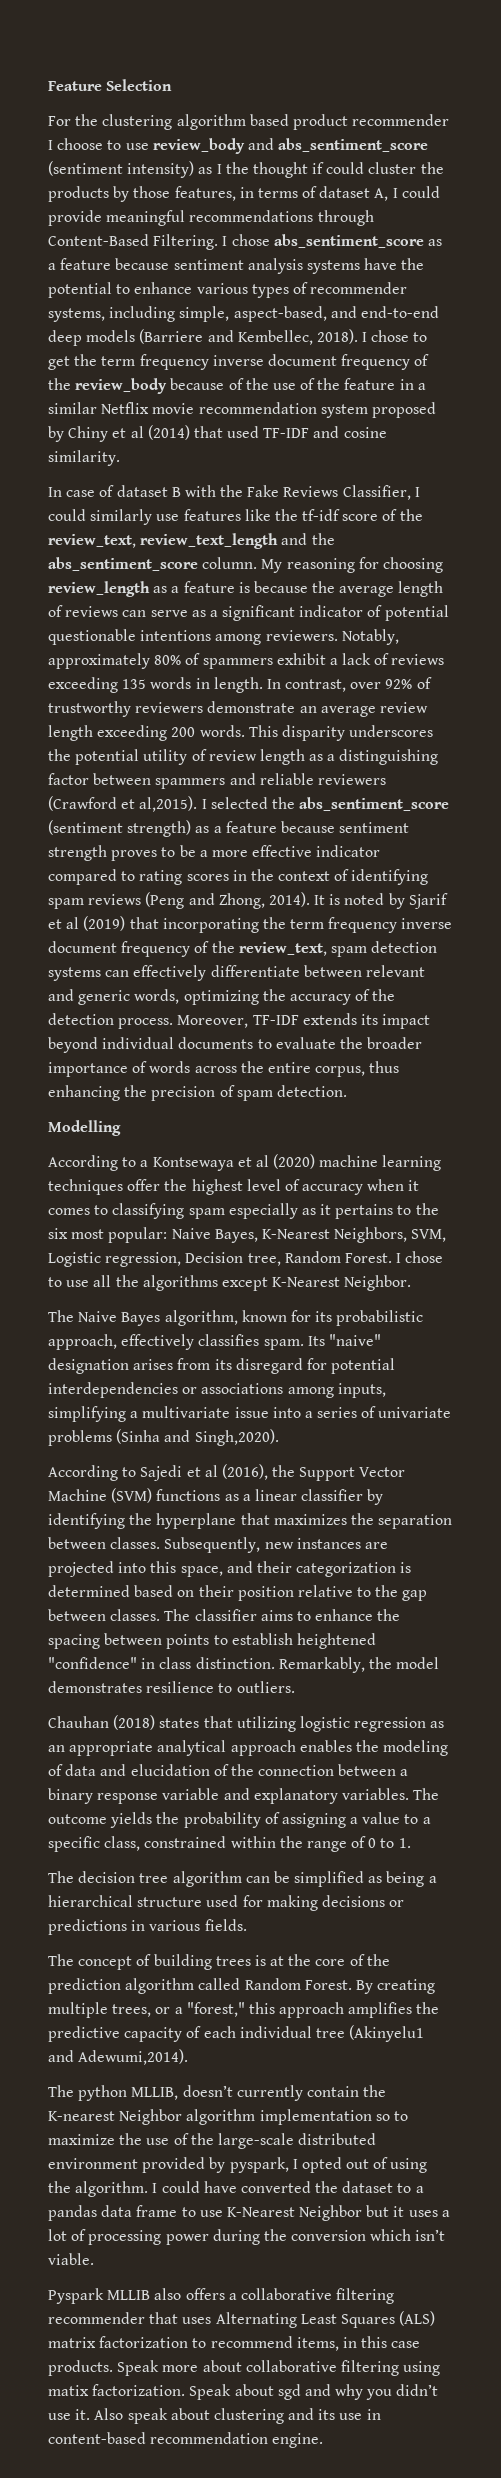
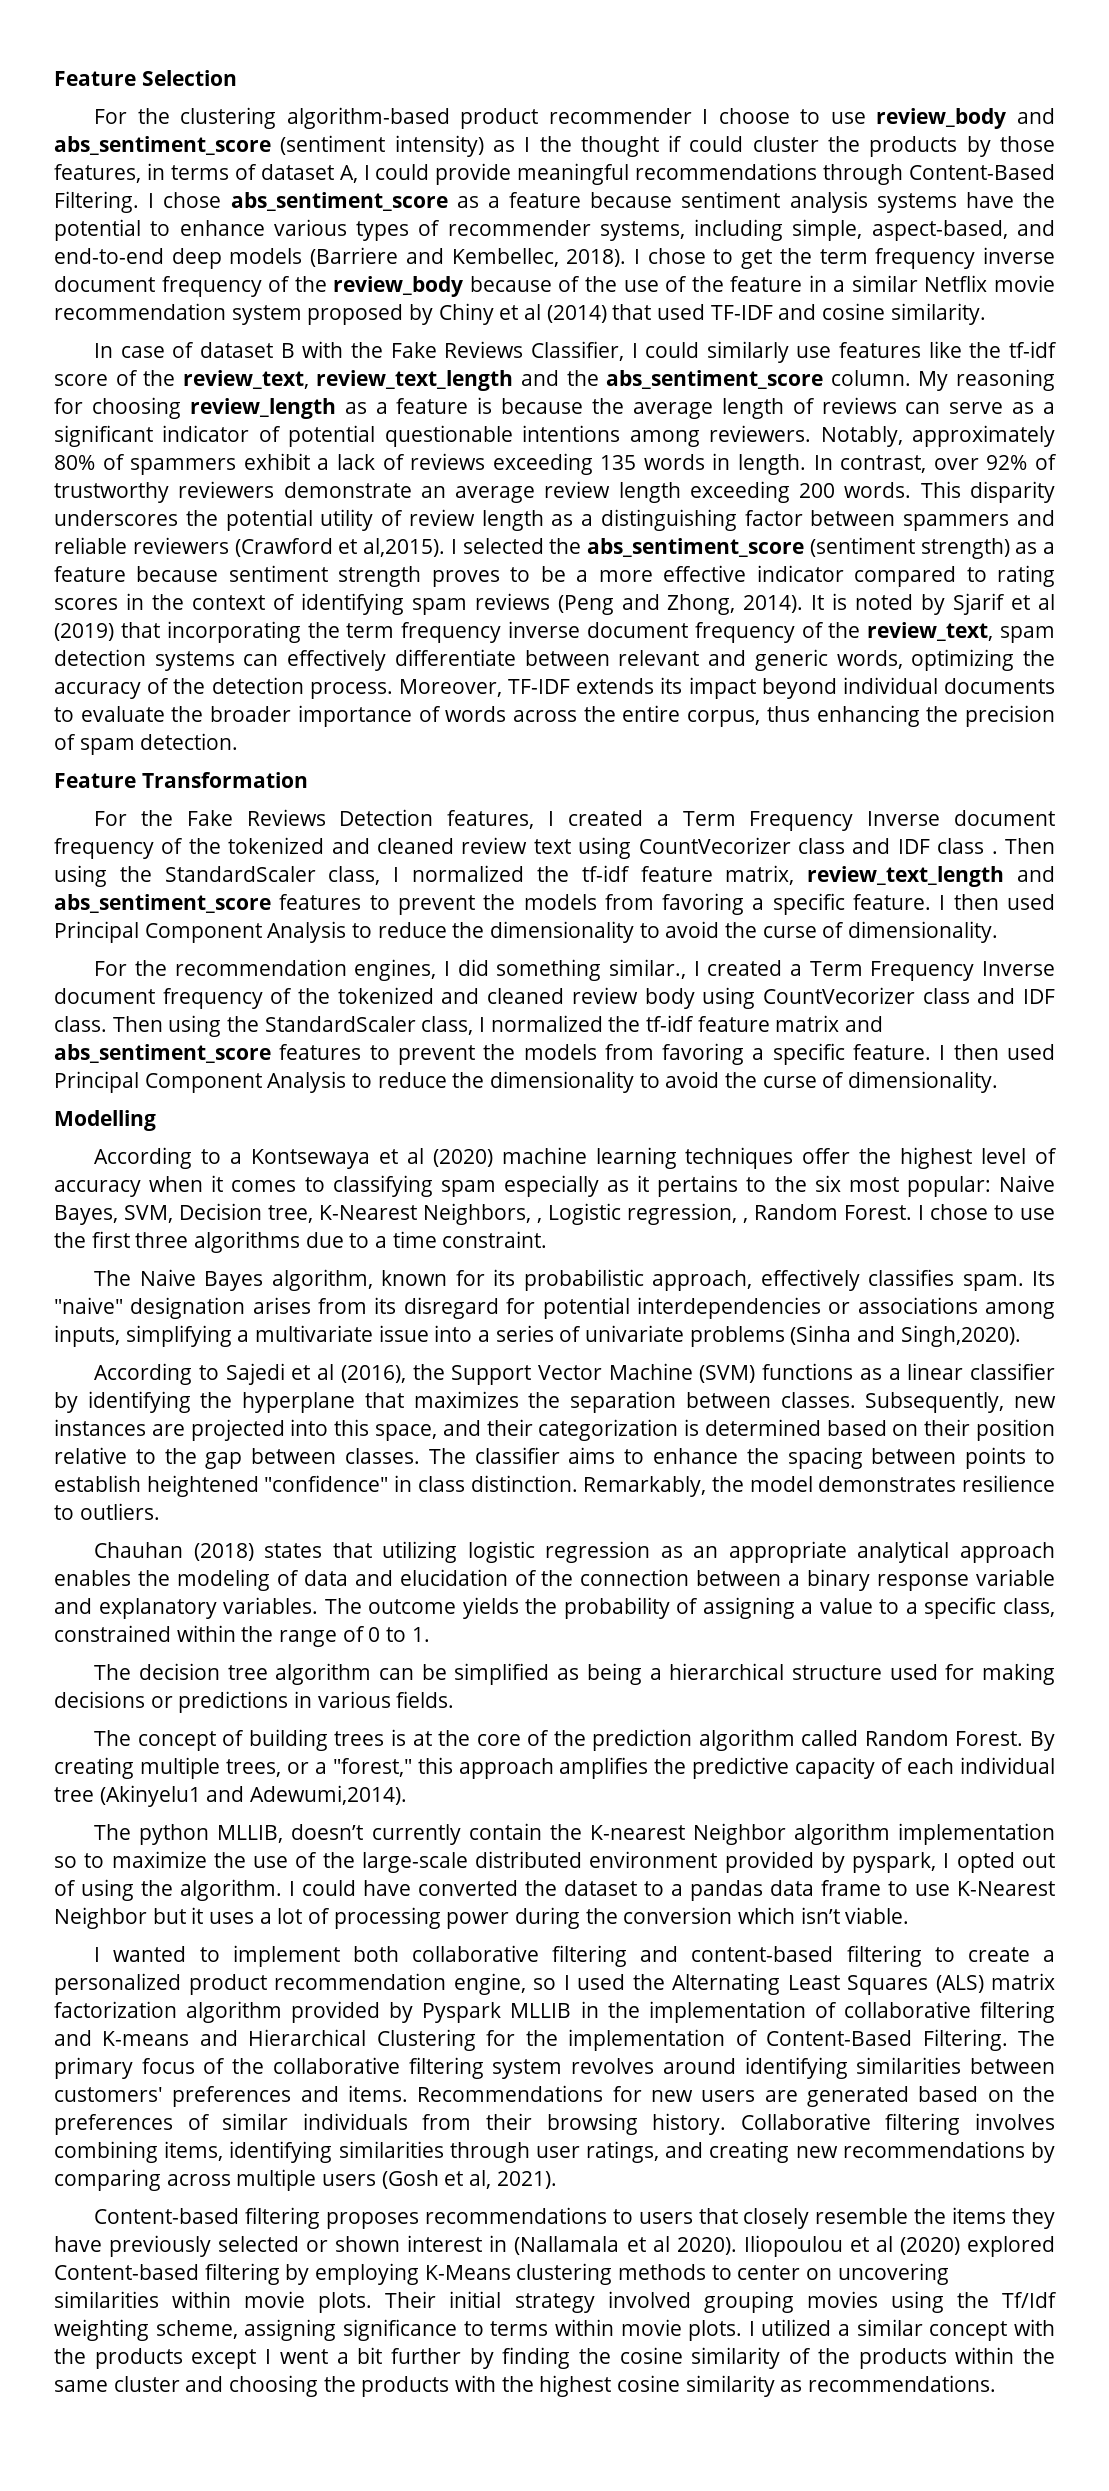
- For the clustering algorithm based product recommender I choose to use review_body and abs_sentiment_score (sentiment intensity) as I the thought if could cluster the products by those features, in terms of dataset A, I could provide meaningful recommendations through Content-Based Filtering.
+ For the clustering algorithm-based product recommender I choose to use review_body and abs_sentiment_score (sentiment intensity) as I the thought if could cluster the products by those features, in terms of dataset A, I could provide meaningful recommendations through Content-Based Filtering.
+ Feature Transformation
+ For the Fake Reviews Detection features, I created a Term Frequency Inverse document frequency of the tokenized and cleaned review text using CountVecorizer class and IDF class . Then using the StandardScaler class, I normalized the tf-idf feature matrix, review_text_length and abs_sentiment_score features to prevent the models from favoring a specific feature. I then used Principal Component Analysis to reduce the dimensionality to avoid the curse of dimensionality.
+ For the recommendation engines, I did something similar., I created a Term Frequency Inverse document frequency of the tokenized and cleaned review body using CountVecorizer class and IDF class. Then using the StandardScaler class, I normalized the tf-idf feature matrix and abs_sentiment_score features to prevent the models from favoring a specific feature. I then used Principal Component Analysis to reduce the dimensionality to avoid the curse of dimensionality.
- According to a Kontsewaya et al (2020) machine learning techniques offer the highest level of accuracy when it comes to classifying spam especially as it pertains to the six most popular: Naive Bayes, K-Nearest Neighbors, SVM, Logistic regression, Decision tree, Random Forest.
+ According to a Kontsewaya et al (2020) machine learning techniques offer the highest level of accuracy when it comes to classifying spam especially as it pertains to the six most popular: Naive Bayes, SVM, Decision tree, K-Nearest Neighbors, , Logistic regression, , Random Forest.
- I chose to use all the algorithms except K-Nearest Neighbor.
+ I chose to use the first three algorithms due to a time constraint.
- Pyspark MLLIB also offers a collaborative filtering recommender that uses Alternating Least Squares (ALS) matrix factorization to recommend items, in this case products. Speak more about collaborative filtering using matix factorization. Speak about sgd and why you didn’t use it. Also speak about clustering and its use in content-based recommendation engine.
+ I wanted to implement both collaborative filtering and content-based filtering to create a personalized product recommendation engine, so I used the Alternating Least Squares (ALS) matrix factorization algorithm provided by Pyspark MLLIB in the implementation of collaborative filtering and K-means and Hierarchical Clustering for the implementation of Content-Based Filtering. The primary focus of the collaborative filtering system revolves around identifying similarities between customers' preferences and items. Recommendations for new users are generated based on the preferences of similar individuals from their browsing history. Collaborative filtering involves combining items, identifying similarities through user ratings, and creating new recommendations by comparing across multiple users (Gosh et al, 2021).
+ Content-based filtering proposes recommendations to users that closely resemble the items they have previously selected or shown interest in (Nallamala et al 2020). Iliopoulou et al (2020) explored Content-based filtering by employing K-Means clustering methods to center on uncovering similarities within movie plots. Their initial strategy involved grouping movies using the Tf/Idf weighting scheme, assigning significance to terms within movie plots. I utilized a similar concept with the products except I went a bit further by finding the cosine similarity of the products within the same cluster and choosing the products with the highest cosine similarity as recommendations.

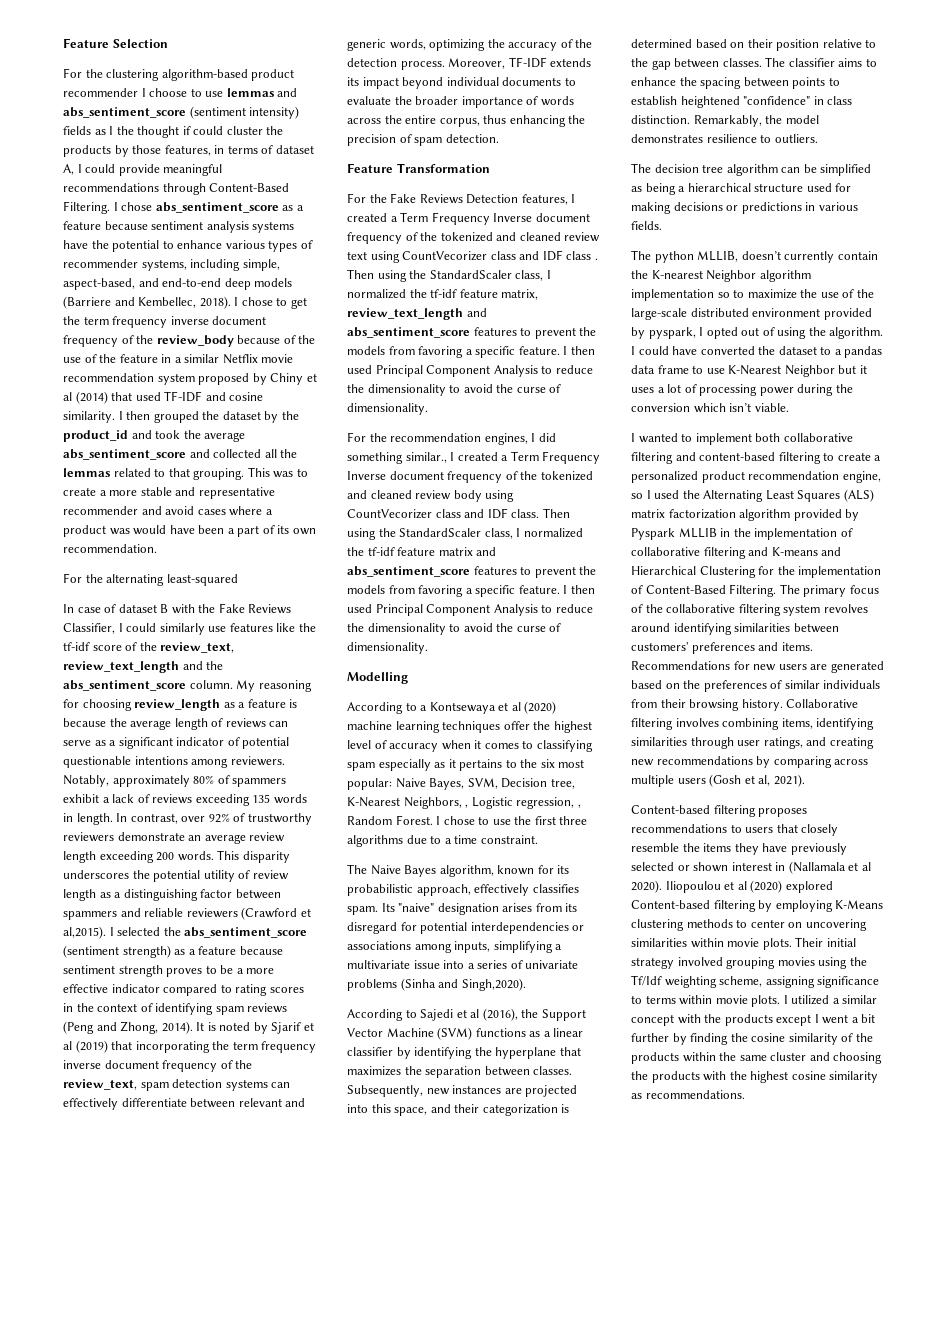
- For the clustering algorithm-based product recommender I choose to use review_body and abs_sentiment_score (sentiment intensity) as I the thought if could cluster the products by those features, in terms of dataset A, I could provide meaningful recommendations through Content-Based Filtering.
+ For the clustering algorithm-based product recommender I choose to use lemmas and abs_sentiment_score (sentiment intensity) fields as I the thought if could cluster the products by those features, in terms of dataset A, I could provide meaningful recommendations through Content-Based Filtering.
+ I then grouped the dataset by the product_id and took the average abs_sentiment_score and collected all the lemmas related to that grouping. This was to create a more stable and representative recommender and avoid cases where a product was would have been a part of its own recommendation.
+ For the alternating least-squared
- Chauhan (2018) states that utilizing logistic regression as an appropriate analytical approach enables the modeling of data and elucidation of the connection between a binary response variable and explanatory variables. The outcome yields the probability of assigning a value to a specific class, constrained within the range of 0 to 1.
- The concept of building trees is at the core of the prediction algorithm called Random Forest. By creating multiple trees, or a "forest," this approach amplifies the predictive capacity of each individual tree (Akinyelu1 and Adewumi,2014).

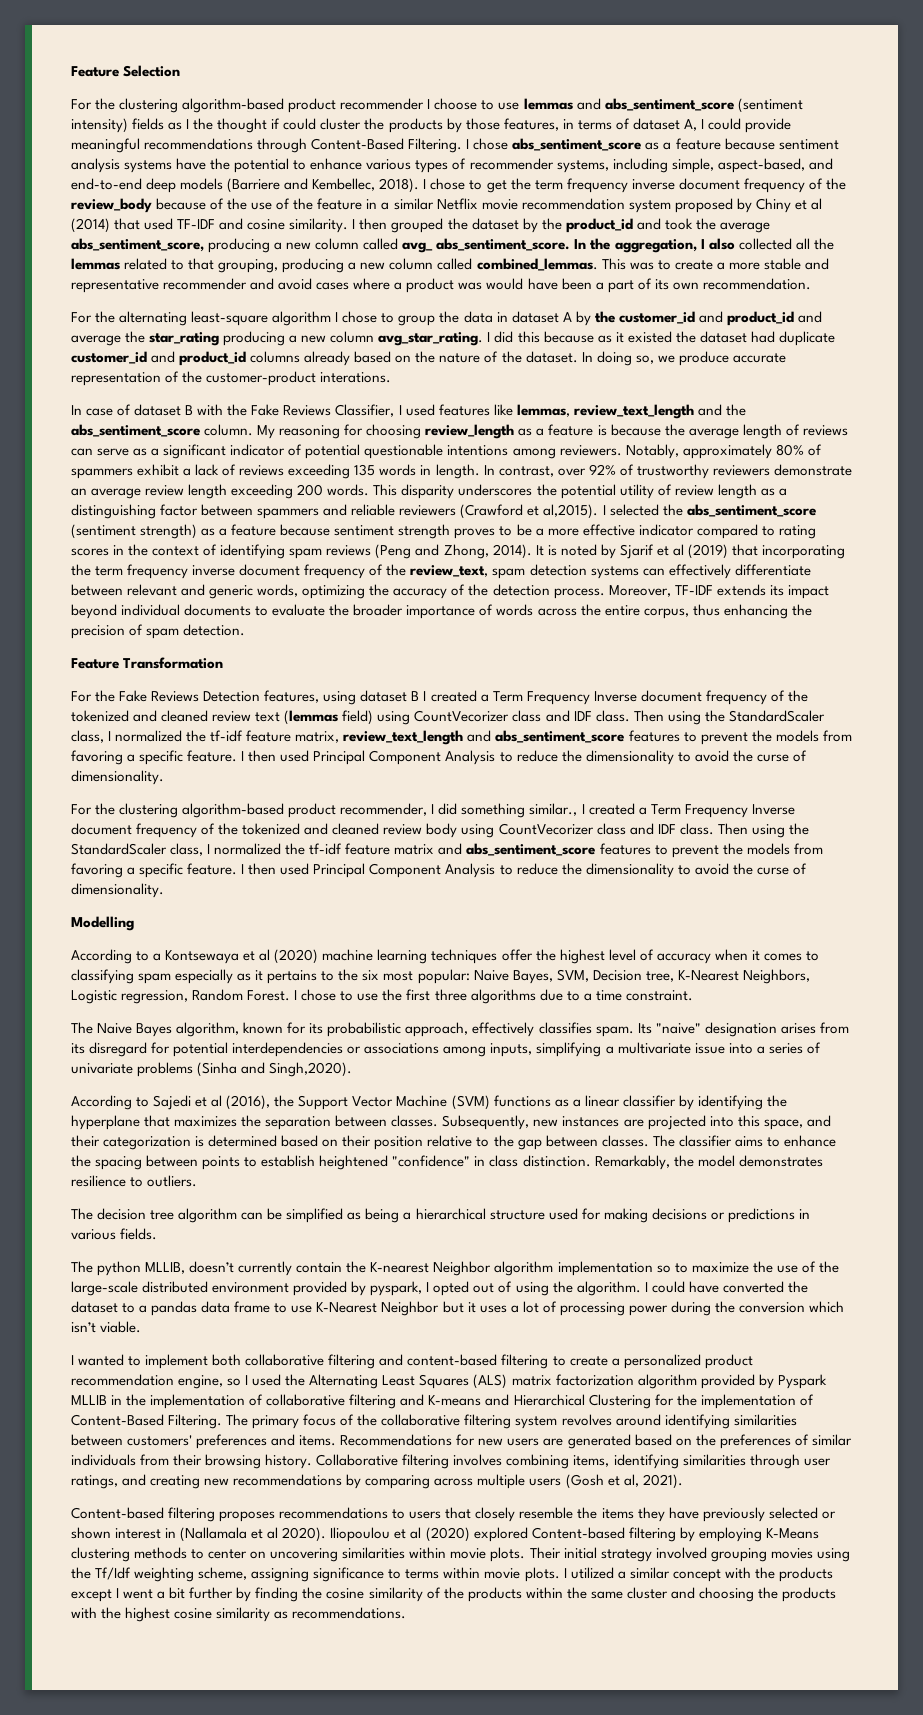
- I then grouped the dataset by the product_id and took the average abs_sentiment_score and collected all the lemmas related to that grouping.
+ I then grouped the dataset by the product_id and took the average abs_sentiment_score, producing a new column called avg_ abs_sentiment_score. In the aggregation, I also collected all the lemmas related to that grouping, producing a new column called combined_lemmas.
- For the alternating least-squared
+ For the alternating least-square algorithm I chose to group the data in dataset A by the customer_id and product_id and average the star_rating producing a new column avg_star_rating. I did this because as it existed the dataset had duplicate customer_id and product_id columns already based on the nature of the dataset. In doing so, we produce accurate representation of the customer-product interations.
- In case of dataset B with the Fake Reviews Classifier, I could similarly use features like the tf-idf score of the review_text, review_text_length and the abs_sentiment_score column.
+ In case of dataset B with the Fake Reviews Classifier, I used features like lemmas, review_text_length and the abs_sentiment_score column.
- For the Fake Reviews Detection features, I created a Term Frequency Inverse document frequency of the tokenized and cleaned review text using CountVecorizer class and IDF class .
+ For the Fake Reviews Detection features, using dataset B I created a Term Frequency Inverse document frequency of the tokenized and cleaned review text (lemmas field) using CountVecorizer class and IDF class.
- For the recommendation engines, I did something similar., I created a Term Frequency Inverse document frequency of the tokenized and cleaned review body using CountVecorizer class and IDF class.
+ For the clustering algorithm-based product recommender, I did something similar., I created a Term Frequency Inverse document frequency of the tokenized and cleaned review body using CountVecorizer class and IDF class.
- According to a Kontsewaya et al (2020) machine learning techniques offer the highest level of accuracy when it comes to classifying spam especially as it pertains to the six most popular: Naive Bayes, SVM, Decision tree, K-Nearest Neighbors, , Logistic regression, , Random Forest.
+ According to a Kontsewaya et al (2020) machine learning techniques offer the highest level of accuracy when it comes to classifying spam especially as it pertains to the six most popular: Naive Bayes, SVM, Decision tree, K-Nearest Neighbors, Logistic regression, Random Forest.

